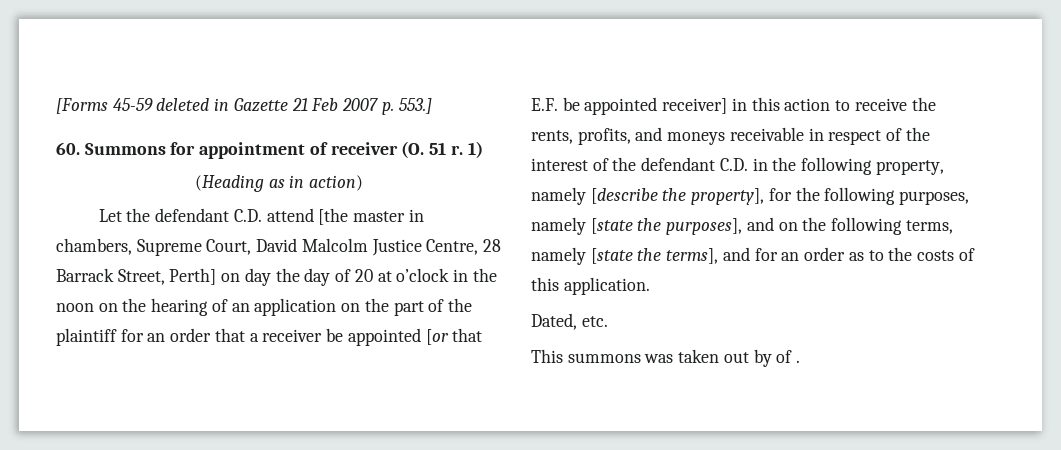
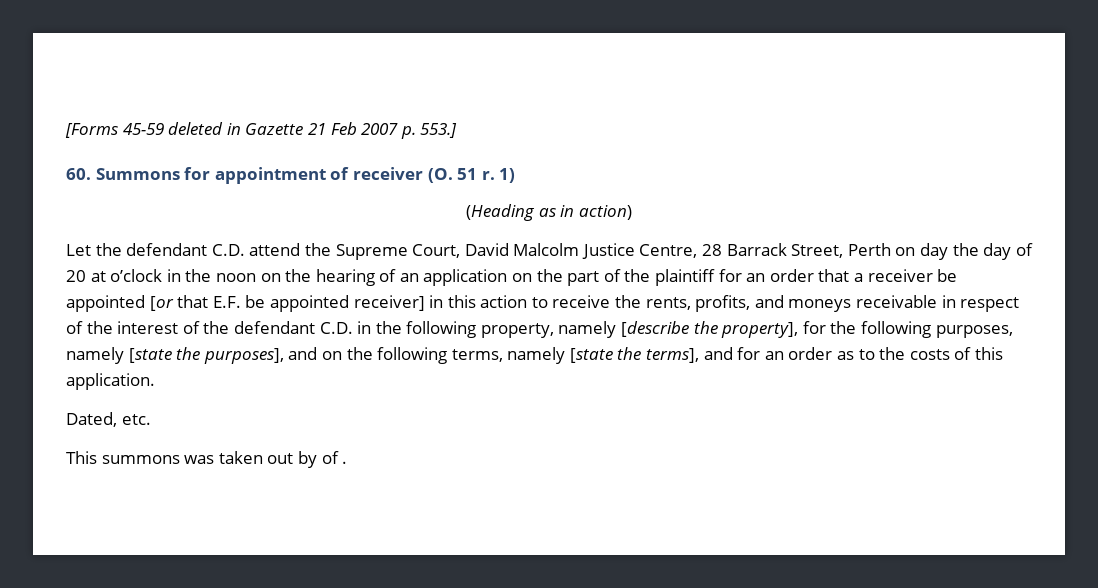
- Let the defendant C.D. attend [the master in chambers, Supreme Court, David Malcolm Justice Centre, 28 Barrack Street, Perth] on day the day of 20 at o’clock in the noon on the hearing of an application on the part of the plaintiff for an order that a receiver be appointed [or that E.F. be appointed receiver] in this action to receive the rents, profits, and moneys receivable in respect of the interest of the defendant C.D. in the following property, namely [describe the property], for the following purposes, namely [state the purposes], and on the following terms, namely [state the terms], and for an order as to the costs of this application.
+ Let the defendant C.D. attend the Supreme Court, David Malcolm Justice Centre, 28 Barrack Street, Perth on day the day of 20 at o’clock in the noon on the hearing of an application on the part of the plaintiff for an order that a receiver be appointed [or that E.F. be appointed receiver] in this action to receive the rents, profits, and moneys receivable in respect of the interest of the defendant C.D. in the following property, namely [describe the property], for the following purposes, namely [state the purposes], and on the following terms, namely [state the terms], and for an order as to the costs of this application.

